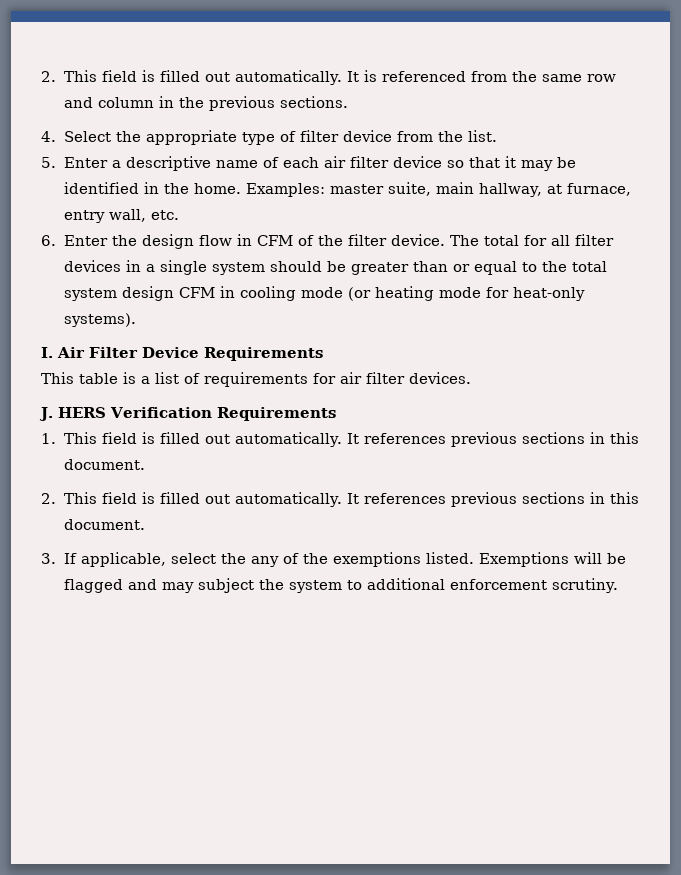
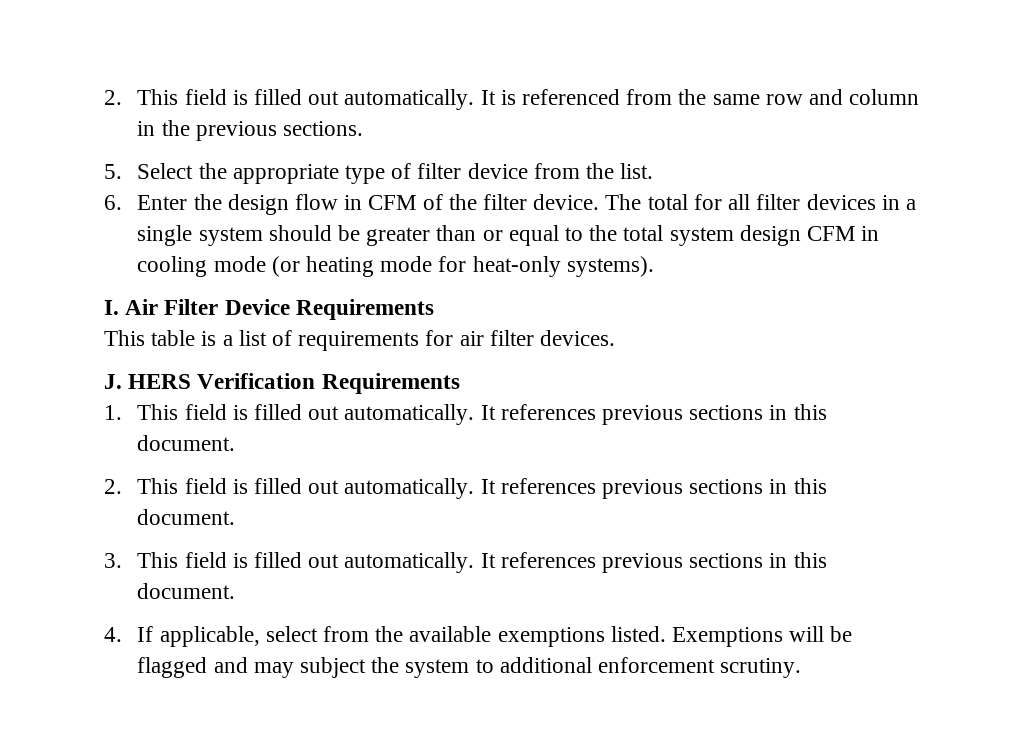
- 4. Select the appropriate type of filter device from the list.
+ 5. Select the appropriate type of filter device from the list.
- 5. Enter a descriptive name of each air filter device so that it may be identified in the home. Examples: master suite, main hallway, at furnace, entry wall, etc.
- 3. If applicable, select the any of the exemptions listed.
+ 3. This field is filled out automatically. It references previous sections in this document.
+ 4. If applicable, select from the available exemptions listed.

